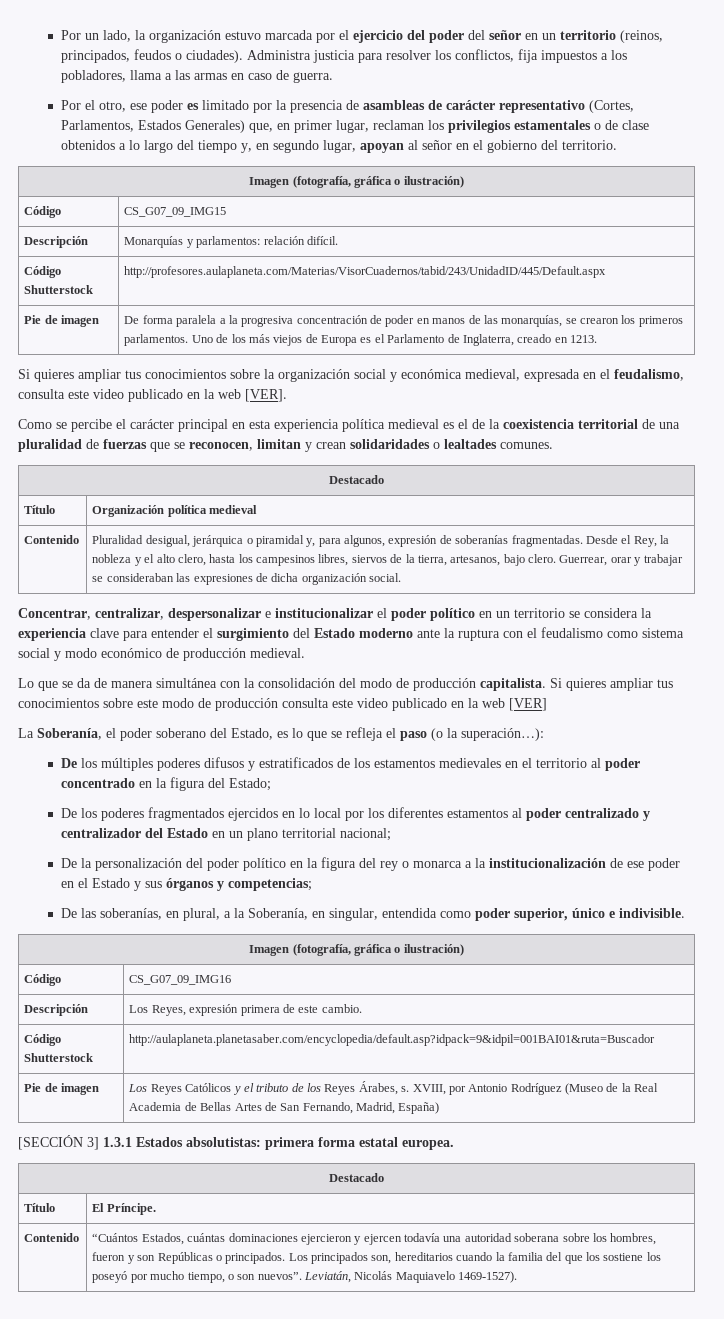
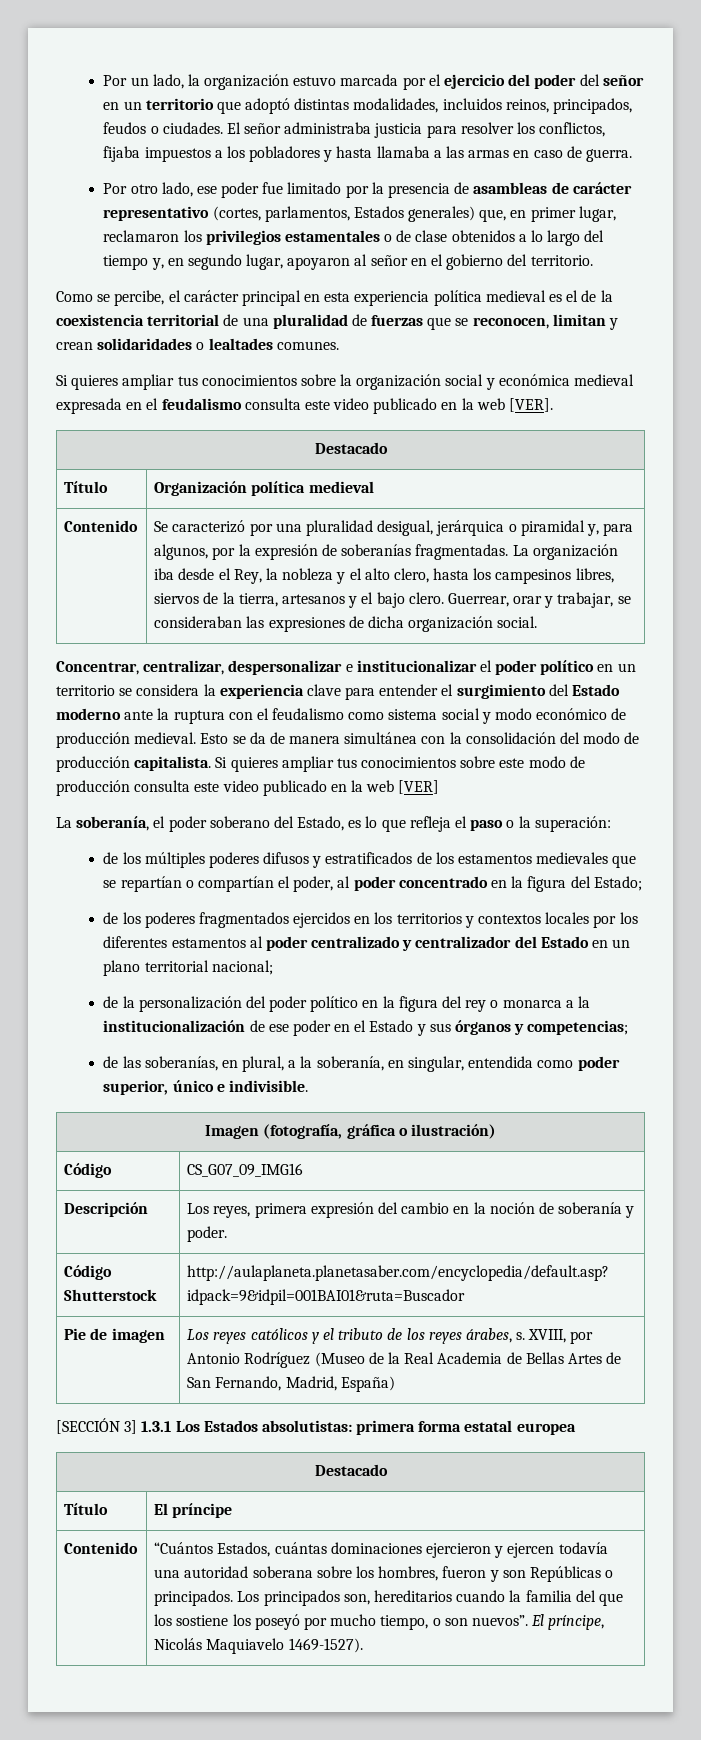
- Por un lado, la organización estuvo marcada por el ejercicio del poder del señor en un territorio (reinos, principados, feudos o ciudades). Administra justicia para resolver los conflictos, fija impuestos a los pobladores, llama a las armas en caso de guerra.
+ Por un lado, la organización estuvo marcada por el ejercicio del poder del señor en un territorio que adoptó distintas modalidades, incluidos reinos, principados, feudos o ciudades. El señor administraba justicia para resolver los conflictos, fijaba impuestos a los pobladores y hasta llamaba a las armas en caso de guerra.
- Por el otro, ese poder es limitado por la presencia de asambleas de carácter representativo (Cortes, Parlamentos, Estados Generales) que, en primer lugar, reclaman los privilegios estamentales o de clase obtenidos a lo largo del tiempo y, en segundo lugar, apoyan al señor en el gobierno del territorio.
- Imagen (fotografía, gráfica o ilustración)
- Código | CS_G07_09_IMG15
- Descripción | Monarquías y parlamentos: relación difícil.
- Código Shutterstock | http://profesores.aulaplaneta.com/Materias/VisorCuadernos/tabid/243/UnidadID/445/Default.aspx
- Pie de imagen | De forma paralela a la progresiva concentración de poder en manos de las monarquías, se crearon los primeros parlamentos. Uno de los más viejos de Europa es el Parlamento de Inglaterra, creado en 1213.
- Si quieres ampliar tus conocimientos sobre la organización social y económica medieval, expresada en el feudalismo, consulta este video publicado en la web [VER].
+ Por otro lado, ese poder fue limitado por la presencia de asambleas de carácter representativo (cortes, parlamentos, Estados generales) que, en primer lugar, reclamaron los privilegios estamentales o de clase obtenidos a lo largo del tiempo y, en segundo lugar, apoyaron al señor en el gobierno del territorio.
- Como se percibe el carácter principal en esta experiencia política medieval es el de la coexistencia territorial de una pluralidad de fuerzas que se reconocen, limitan y crean solidaridades o lealtades comunes.
+ Como se percibe, el carácter principal en esta experiencia política medieval es el de la coexistencia territorial de una pluralidad de fuerzas que se reconocen, limitan y crean solidaridades o lealtades comunes.
+ Si quieres ampliar tus conocimientos sobre la organización social y económica medieval expresada en el feudalismo consulta este video publicado en la web [VER].
- Pluralidad desigual, jerárquica o piramidal y, para algunos, expresión de soberanías fragmentadas.
+ Se caracterizó por una pluralidad desigual, jerárquica o piramidal y, para algunos, por la expresión de soberanías fragmentadas.
- Desde el Rey, la nobleza y el alto clero, hasta los campesinos libres, siervos de la tierra, artesanos, bajo clero.
+ La organización iba desde el Rey, la nobleza y el alto clero, hasta los campesinos libres, siervos de la tierra, artesanos y el bajo clero.
- Guerrear, orar y trabajar se consideraban las expresiones de dicha organización social.
+ Guerrear, orar y trabajar, se consideraban las expresiones de dicha organización social.
- Concentrar, centralizar, despersonalizar e institucionalizar el poder político en un territorio se considera la experiencia clave para entender el surgimiento del Estado moderno ante la ruptura con el feudalismo como sistema social y modo económico de producción medieval.
- Lo que se da de manera simultánea con la consolidación del modo de producción capitalista.
+ Concentrar, centralizar, despersonalizar e institucionalizar el poder político en un territorio se considera la experiencia clave para entender el surgimiento del Estado moderno ante la ruptura con el feudalismo como sistema social y modo económico de producción medieval. Esto se da de manera simultánea con la consolidación del modo de producción capitalista.
- La Soberanía, el poder soberano del Estado, es lo que se refleja el paso (o la superación…):
- De los múltiples poderes difusos y estratificados de los estamentos medievales en el territorio al poder concentrado en la figura del Estado;
+ La soberanía, el poder soberano del Estado, es lo que refleja el paso o la superación:
+ de los múltiples poderes difusos y estratificados de los estamentos medievales que se repartían o compartían el poder, al poder concentrado en la figura del Estado;
- De los poderes fragmentados ejercidos en lo local por los diferentes estamentos al poder centralizado y centralizador del Estado en un plano territorial nacional;
+ de los poderes fragmentados ejercidos en los territorios y contextos locales por los diferentes estamentos al poder centralizado y centralizador del Estado en un plano territorial nacional;
- De la personalización del poder político en la figura del rey o monarca a la institucionalización de ese poder en el Estado y sus órganos y competencias;
+ de la personalización del poder político en la figura del rey o monarca a la institucionalización de ese poder en el Estado y sus órganos y competencias;
- De las soberanías, en plural, a la Soberanía, en singular, entendida como poder superior, único e indivisible.
+ de las soberanías, en plural, a la soberanía, en singular, entendida como poder superior, único e indivisible.
- Descripción | Los Reyes, expresión primera de este cambio.
+ Descripción | Los reyes, primera expresión del cambio en la noción de soberanía y poder.
- Pie de imagen | Los Reyes Católicos y el tributo de los Reyes Árabes, s. XVIII, por Antonio Rodríguez (Museo de la Real Academia de Bellas Artes de San Fernando, Madrid, España)
+ Pie de imagen | Los reyes católicos y el tributo de los reyes árabes, s. XVIII, por Antonio Rodríguez (Museo de la Real Academia de Bellas Artes de San Fernando, Madrid, España)
- [SECCIÓN 3] 1.3.1 Estados absolutistas: primera forma estatal europea.
+ [SECCIÓN 3] 1.3.1 Los Estados absolutistas: primera forma estatal europea
- Título | El Príncipe.
+ Título | El príncipe
- Leviatán, Nicolás Maquiavelo 1469-1527).
+ El príncipe, Nicolás Maquiavelo 1469-1527).

